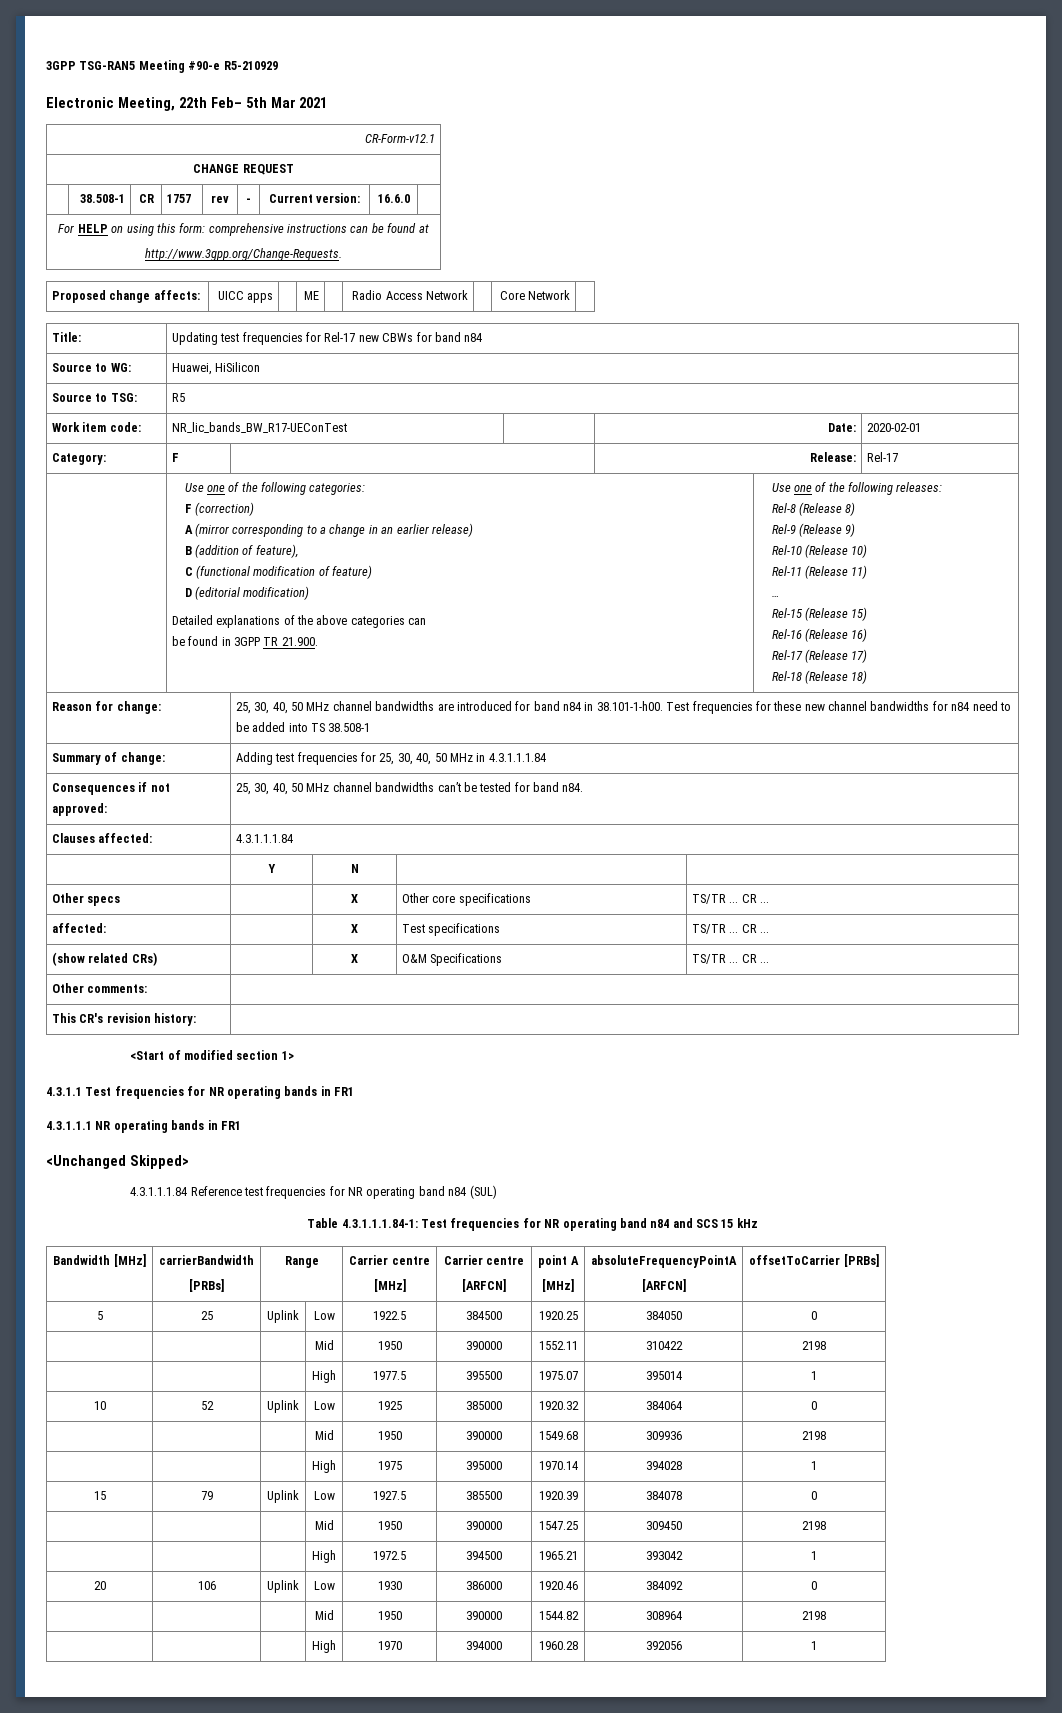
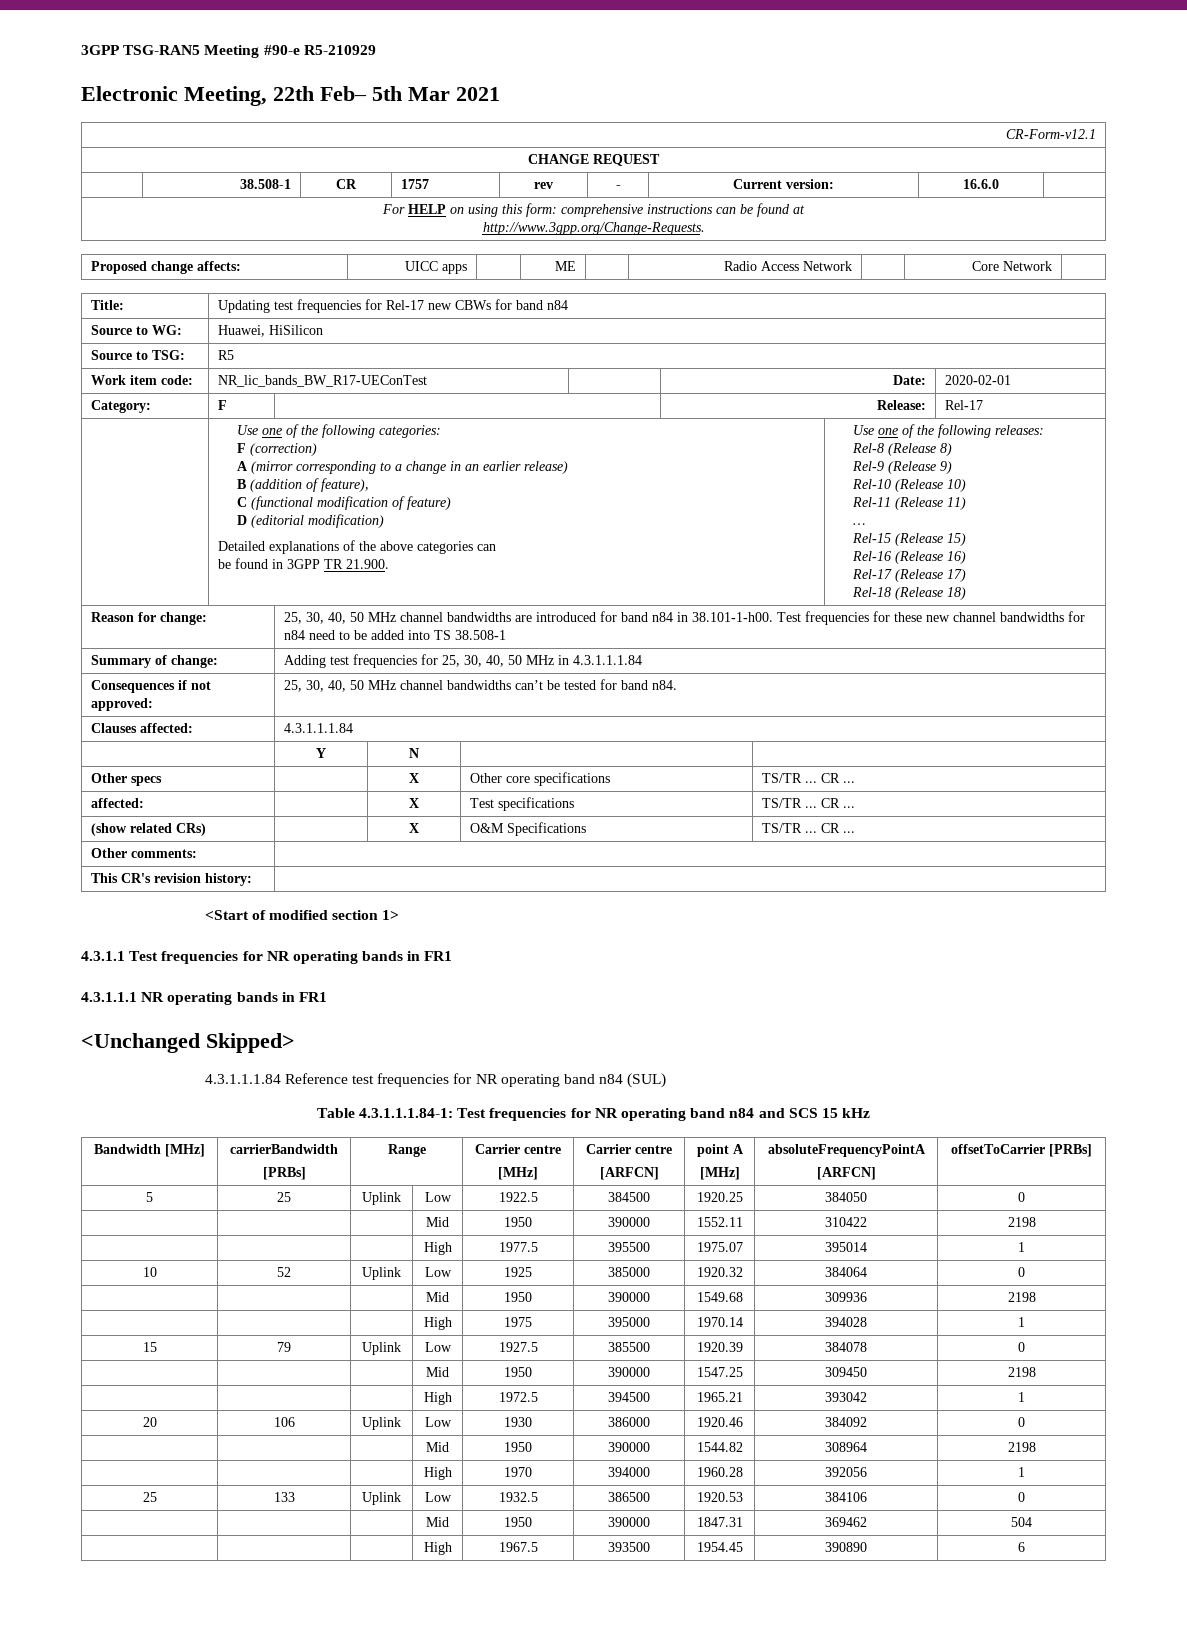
+ 25 | 133 | Uplink | Low | 1932.5 | 386500 | 1920.53 | 384106 | 0
+ | | | Mid | 1950 | 390000 | 1847.31 | 369462 | 504
+ | | | High | 1967.5 | 393500 | 1954.45 | 390890 | 6

